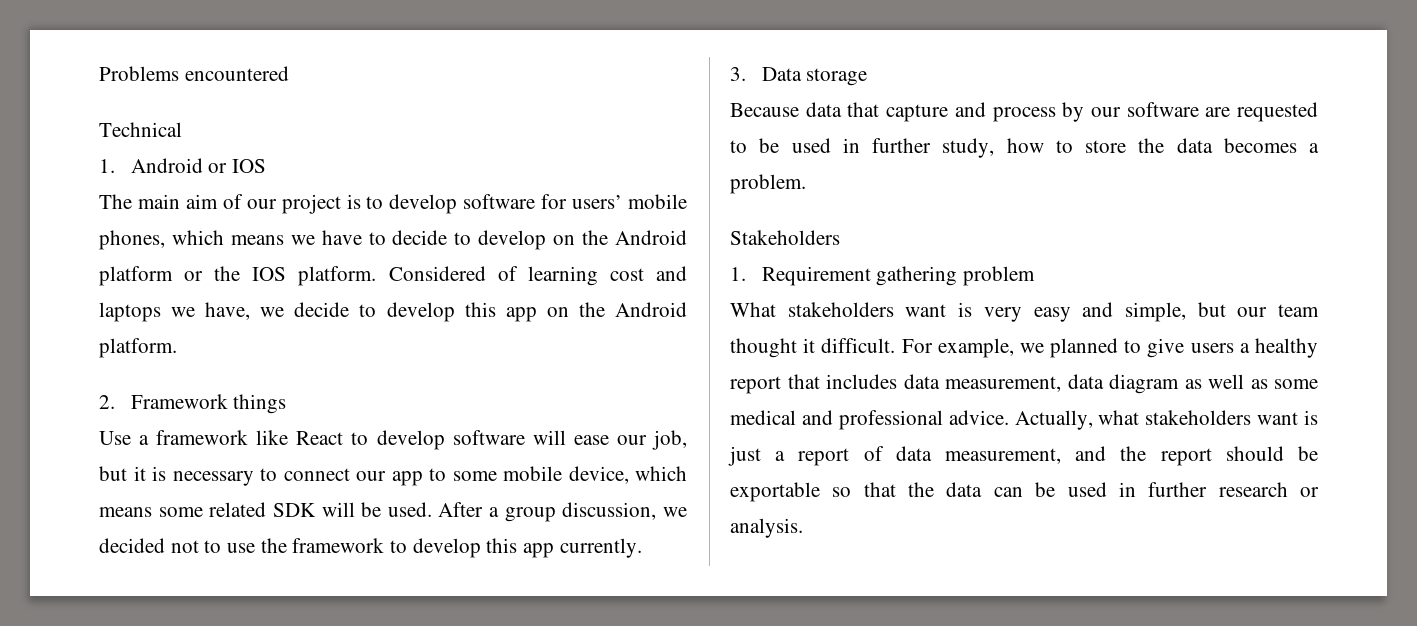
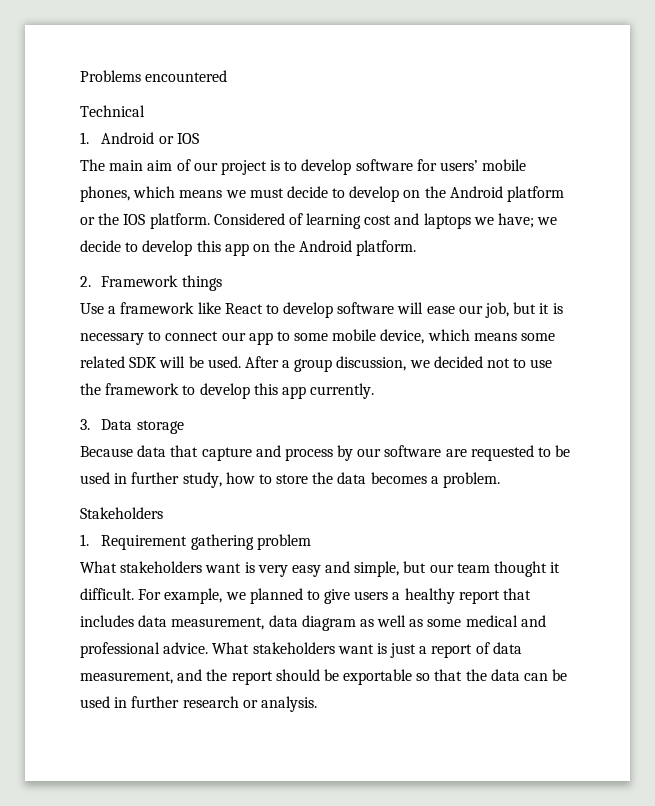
- The main aim of our project is to develop software for users’ mobile phones, which means we have to decide to develop on the Android platform or the IOS platform.
+ The main aim of our project is to develop software for users’ mobile phones, which means we must decide to develop on the Android platform or the IOS platform.
- Considered of learning cost and laptops we have, we decide to develop this app on the Android platform.
+ Considered of learning cost and laptops we have; we decide to develop this app on the Android platform.
- Actually, what stakeholders want is just a report of data measurement, and the report should be exportable so that the data can be used in further research or analysis.
+ What stakeholders want is just a report of data measurement, and the report should be exportable so that the data can be used in further research or analysis.

